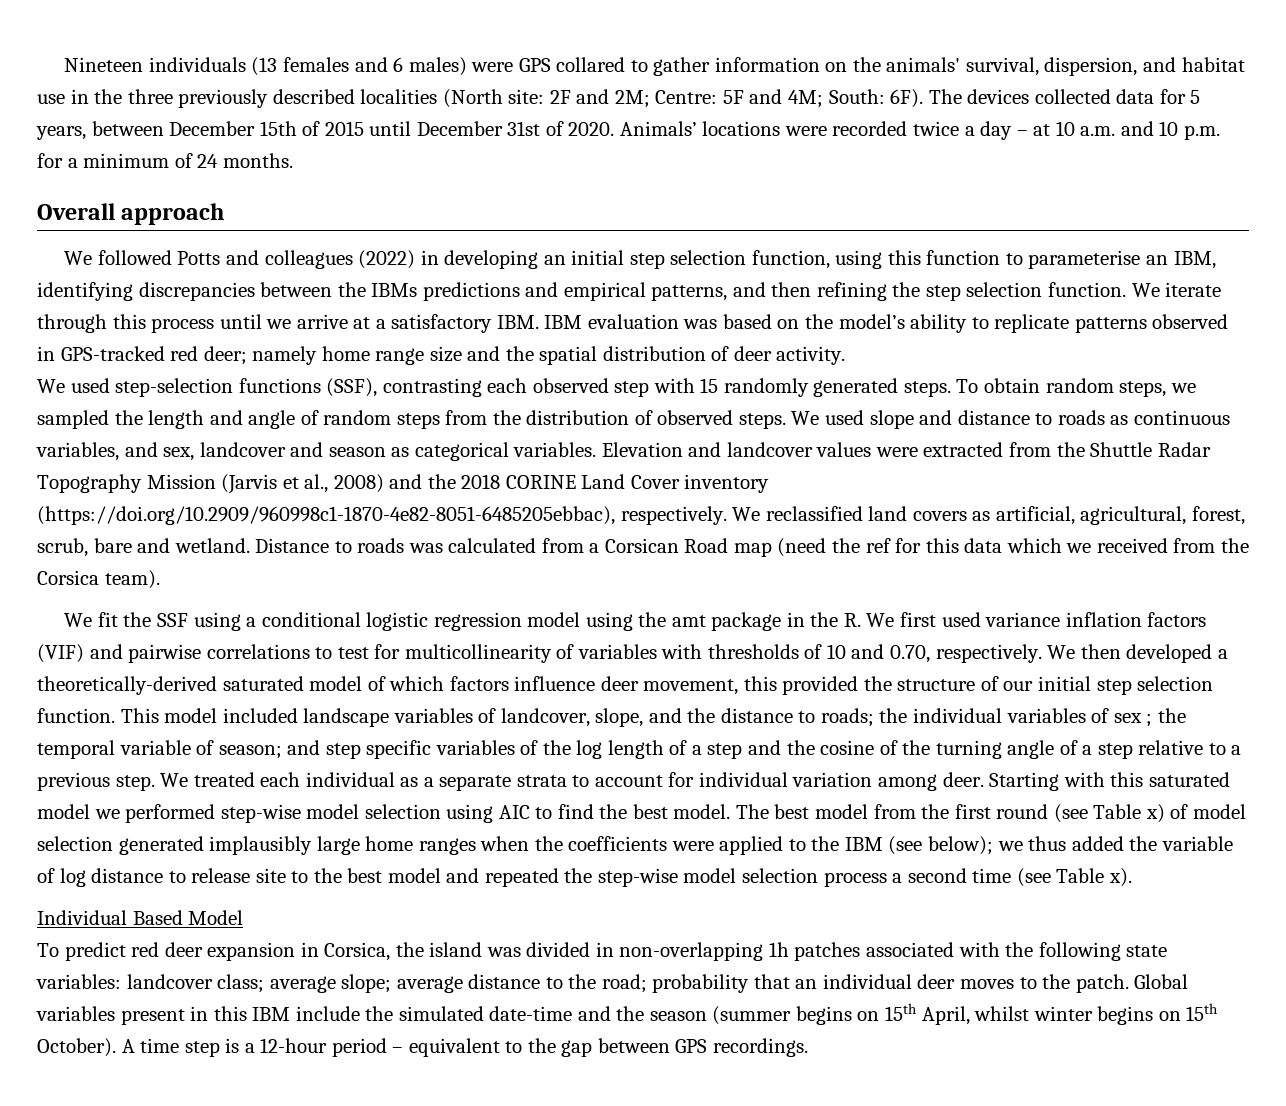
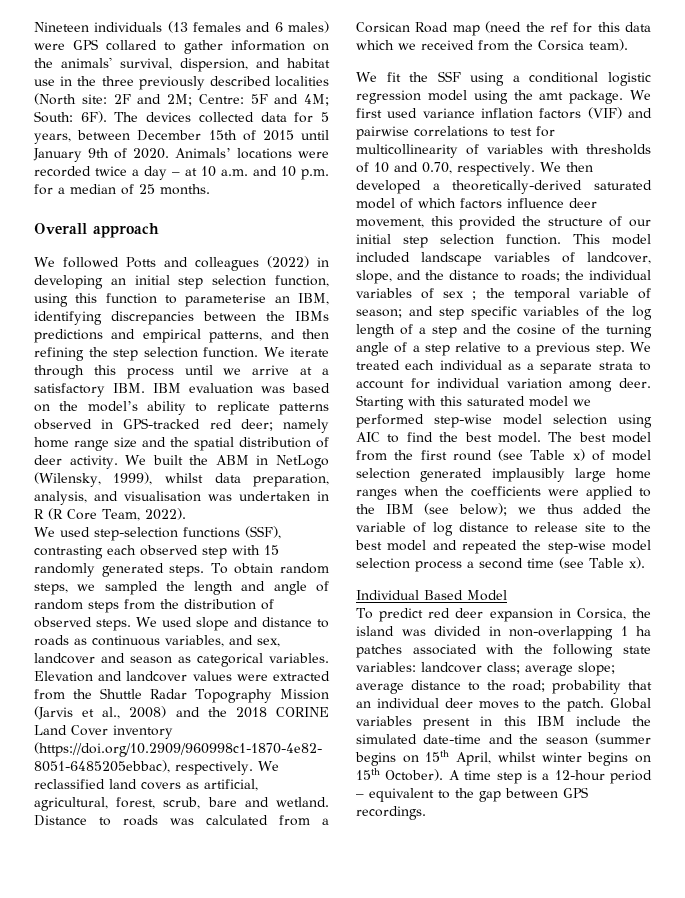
- The devices collected data for 5 years, between December 15th of 2015 until December 31st of 2020.
+ The devices collected data for 5 years, between December 15th of 2015 until January 9th of 2020.
- Animals’ locations were recorded twice a day – at 10 a.m. and 10 p.m. for a minimum of 24 months.
+ Animals’ locations were recorded twice a day – at 10 a.m. and 10 p.m. for a median of 25 months.
+ We built the ABM in NetLogo (Wilensky, 1999), whilst data preparation, analysis, and visualisation was undertaken in R (R Core Team, 2022).
- We fit the SSF using a conditional logistic regression model using the amt package in the R. We first used variance inflation factors (VIF) and pairwise correlations to test for multicollinearity of variables with thresholds of 10 and 0.70, respectively.
+ We fit the SSF using a conditional logistic regression model using the amt package. We first used variance inflation factors (VIF) and pairwise correlations to test for multicollinearity of variables with thresholds of 10 and 0.70, respectively.
- To predict red deer expansion in Corsica, the island was divided in non-overlapping 1h patches associated with the following state variables: landcover class; average slope; average distance to the road; probability that an individual deer moves to the patch.
+ To predict red deer expansion in Corsica, the island was divided in non-overlapping 1 ha patches associated with the following state variables: landcover class; average slope; average distance to the road; probability that an individual deer moves to the patch.

